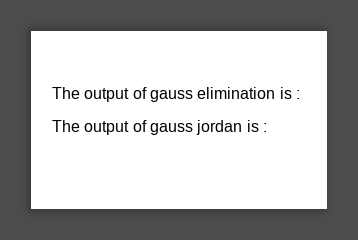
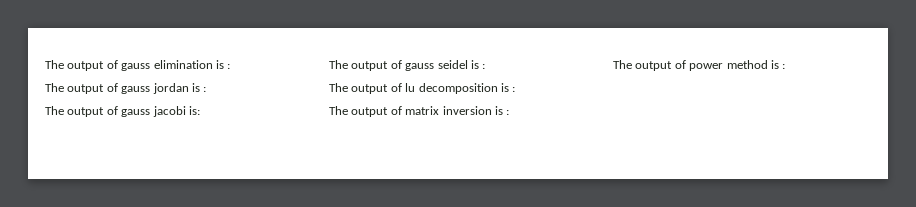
+ The output of gauss jacobi is:
+ The output of gauss seidel is :
+ The output of lu decomposition is :
+ The output of matrix inversion is :
+ The output of power method is :

